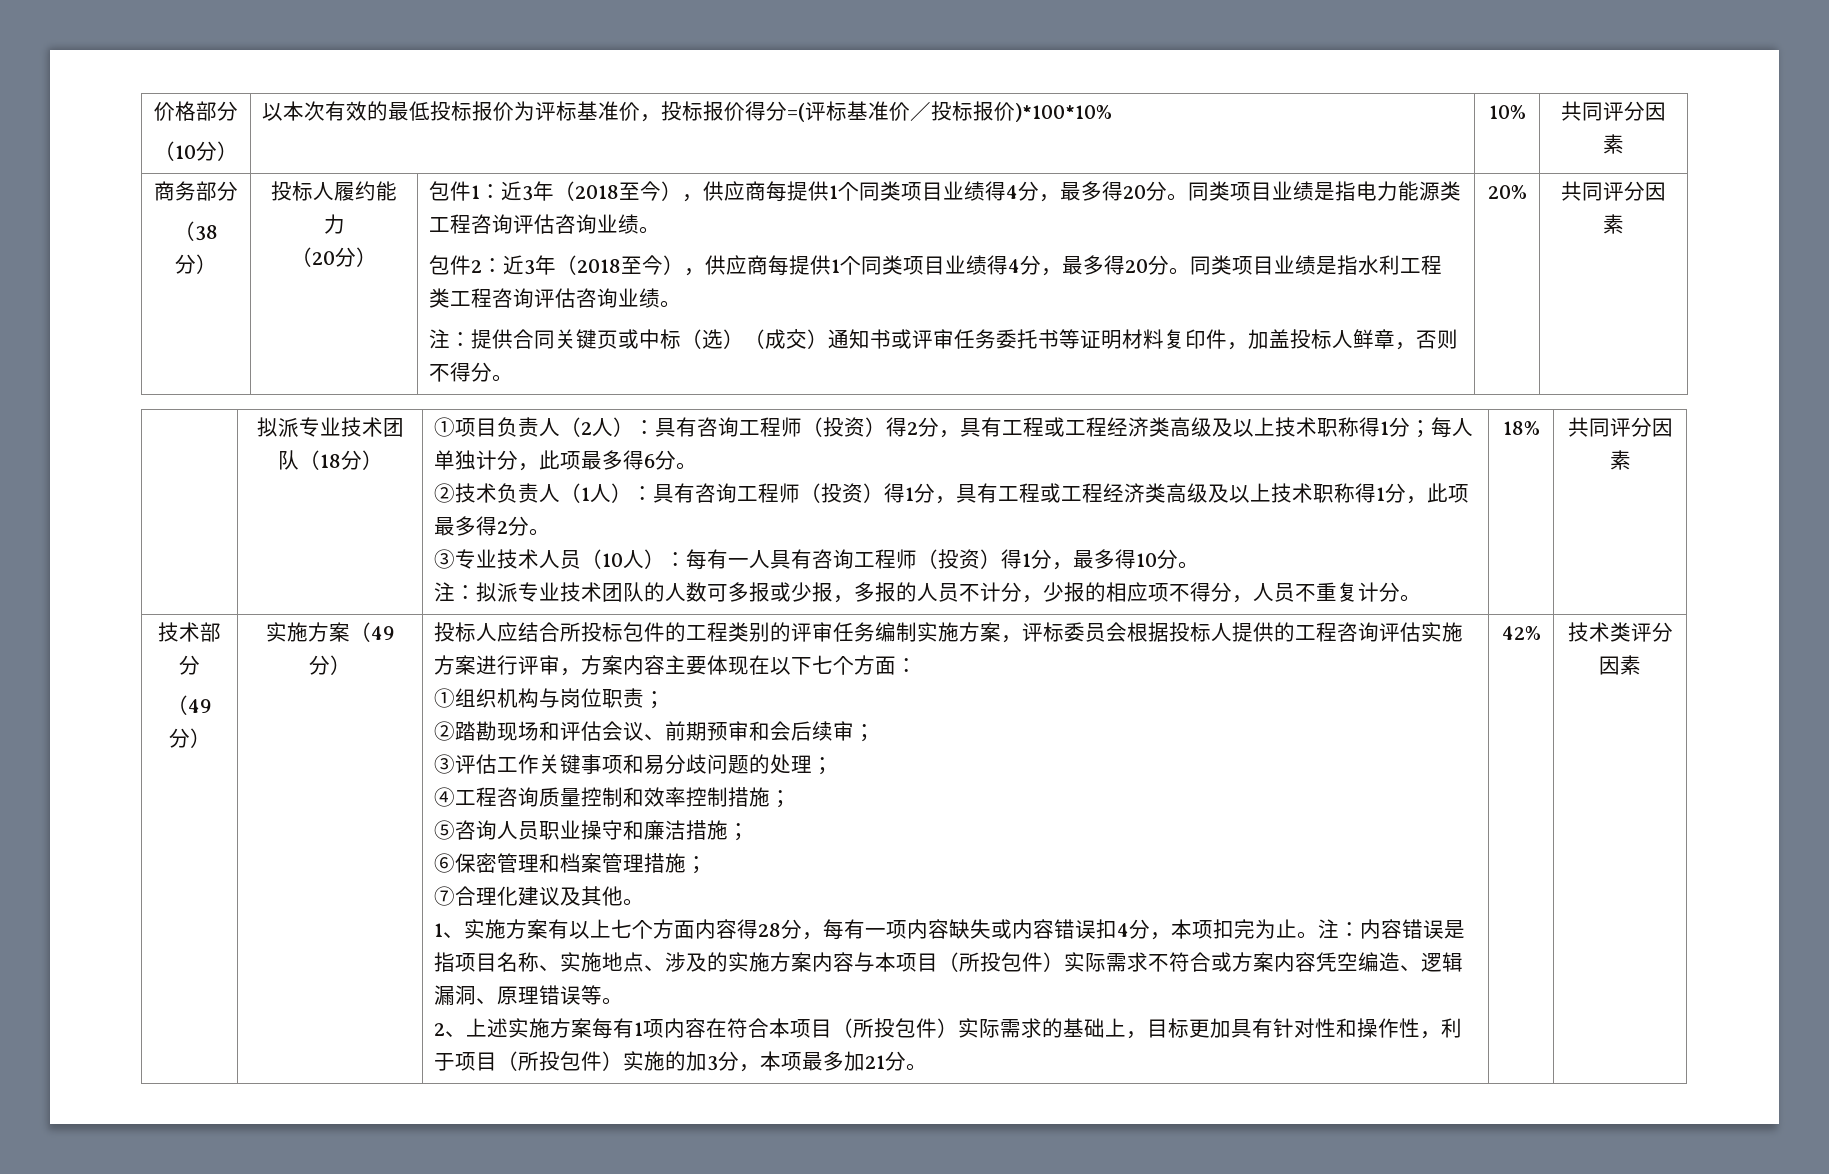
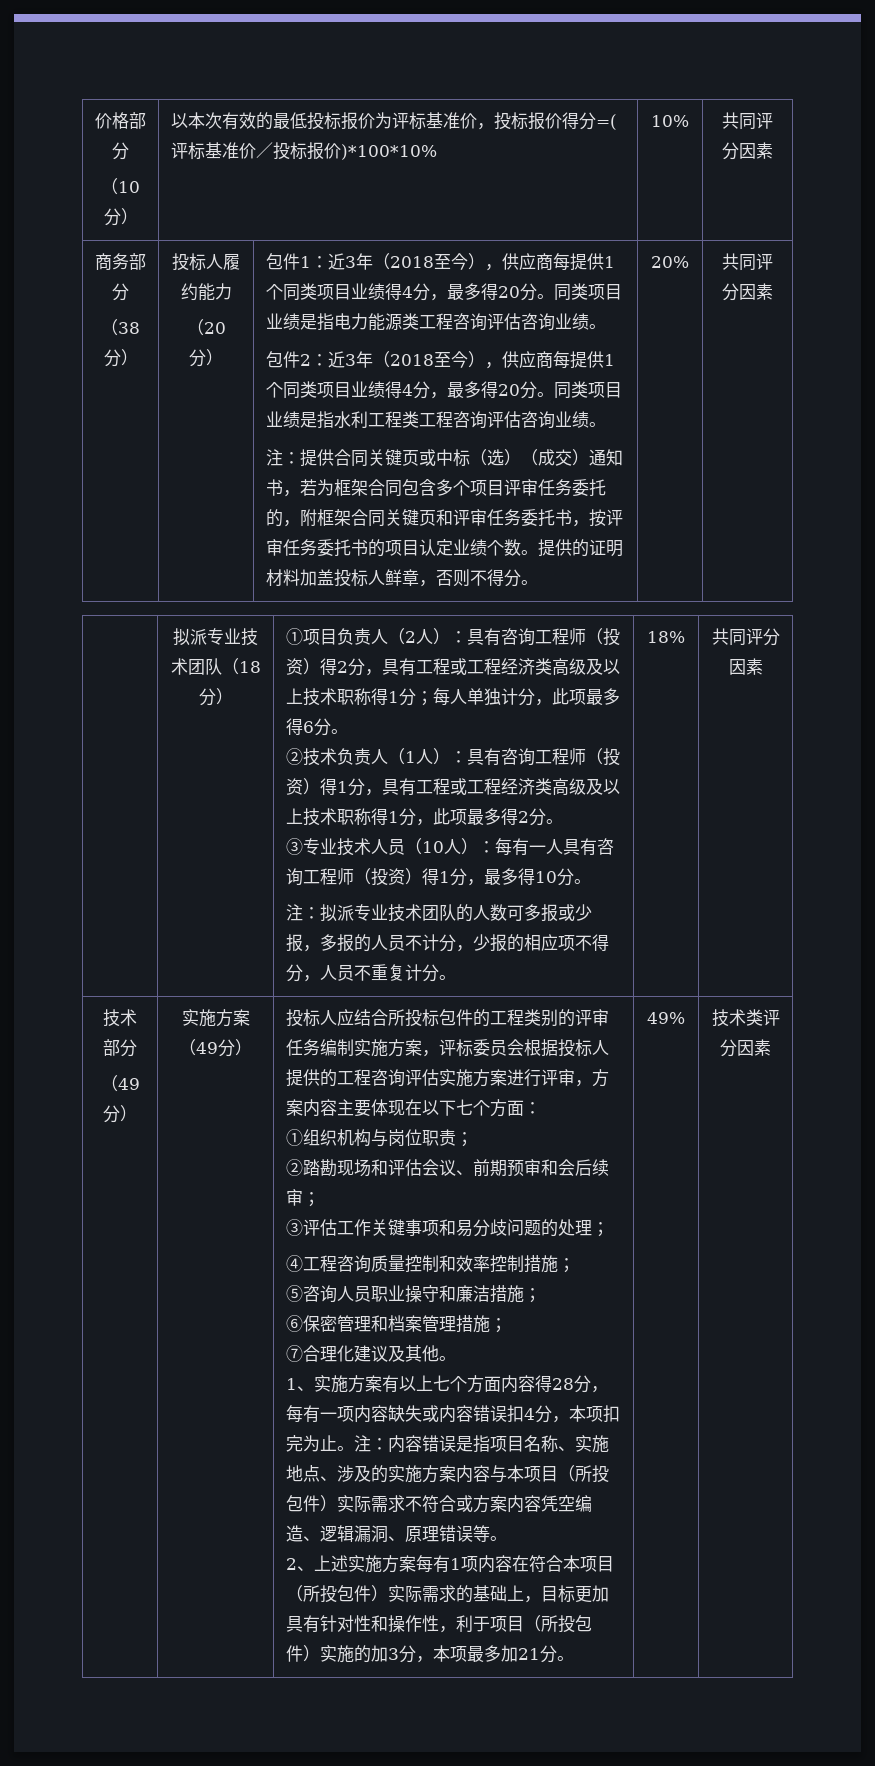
- 注：提供合同关键页或中标（选）（成交）通知书或评审任务委托书等证明材料复印件，加盖投标人鲜章，否则不得分。
+ 注：提供合同关键页或中标（选）（成交）通知书，若为框架合同包含多个项目评审任务委托的，附框架合同关键页和评审任务委托书，按评审任务委托书的项目认定业绩个数。提供的证明材料加盖投标人鲜章，否则不得分。
- 42%
+ 49%

